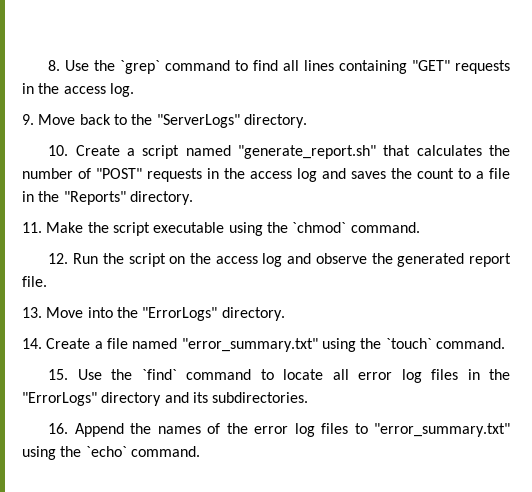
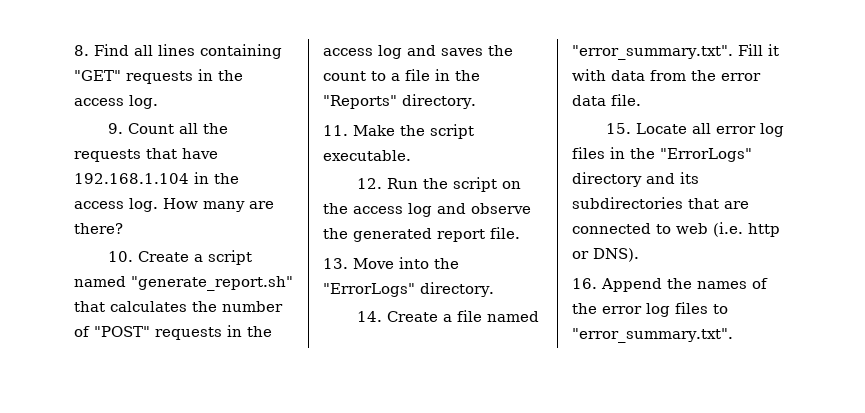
- 8. Use the `grep` command to find all lines containing "GET" requests in the access log.
+ 8. Find all lines containing "GET" requests in the access log.
- 9. Move back to the "ServerLogs" directory.
+ 9. Count all the requests that have 192.168.1.104 in the access log. How many are there?
- 11. Make the script executable using the `chmod` command.
+ 11. Make the script executable.
- 14. Create a file named "error_summary.txt" using the `touch` command.
- 15. Use the `find` command to locate all error log files in the "ErrorLogs" directory and its subdirectories.
+ 14. Create a file named "error_summary.txt". Fill it with data from the error data file.
+ 15. Locate all error log files in the "ErrorLogs" directory and its subdirectories that are connected to web (i.e. http or DNS).
- 16. Append the names of the error log files to "error_summary.txt" using the `echo` command.
+ 16. Append the names of the error log files to "error_summary.txt".

